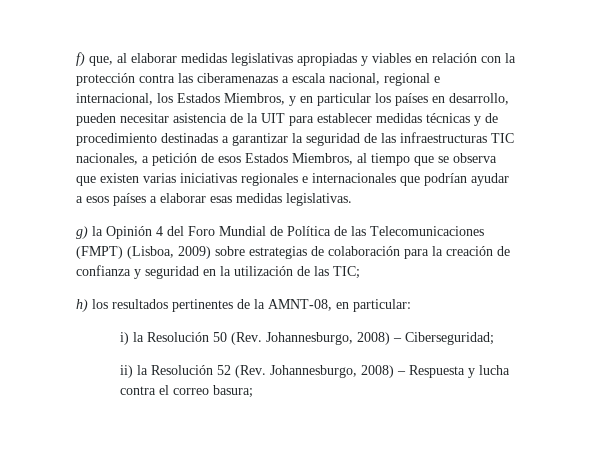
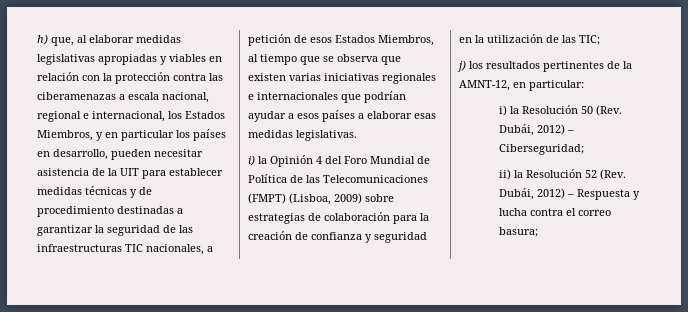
- f) que, al elaborar medidas legislativas apropiadas y viables en relación con la protección contra las ciberamenazas a escala nacional, regional e internacional, los Estados Miembros, y en particular los países en desarrollo, pueden necesitar asistencia de la UIT para establecer medidas técnicas y de procedimiento destinadas a garantizar la seguridad de las infraestructuras TIC nacionales, a petición de esos Estados Miembros, al tiempo que se observa que existen varias iniciativas regionales e internacionales que podrían ayudar a esos países a elaborar esas medidas legislativas.
+ h) que, al elaborar medidas legislativas apropiadas y viables en relación con la protección contra las ciberamenazas a escala nacional, regional e internacional, los Estados Miembros, y en particular los países en desarrollo, pueden necesitar asistencia de la UIT para establecer medidas técnicas y de procedimiento destinadas a garantizar la seguridad de las infraestructuras TIC nacionales, a petición de esos Estados Miembros, al tiempo que se observa que existen varias iniciativas regionales e internacionales que podrían ayudar a esos países a elaborar esas medidas legislativas.
- g) la Opinión 4 del Foro Mundial de Política de las Telecomunicaciones (FMPT) (Lisboa, 2009) sobre estrategias de colaboración para la creación de confianza y seguridad en la utilización de las TIC;
+ i) la Opinión 4 del Foro Mundial de Política de las Telecomunicaciones (FMPT) (Lisboa, 2009) sobre estrategias de colaboración para la creación de confianza y seguridad en la utilización de las TIC;
- h) los resultados pertinentes de la AMNT-08, en particular:
+ j) los resultados pertinentes de la AMNT-12, en particular:
- i) la Resolución 50 (Rev. Johannesburgo, 2008) – Ciberseguridad;
+ i) la Resolución 50 (Rev. Dubái, 2012) – Ciberseguridad;
- ii) la Resolución 52 (Rev. Johannesburgo, 2008) – Respuesta y lucha contra el correo basura;
+ ii) la Resolución 52 (Rev. Dubái, 2012) – Respuesta y lucha contra el correo basura;

